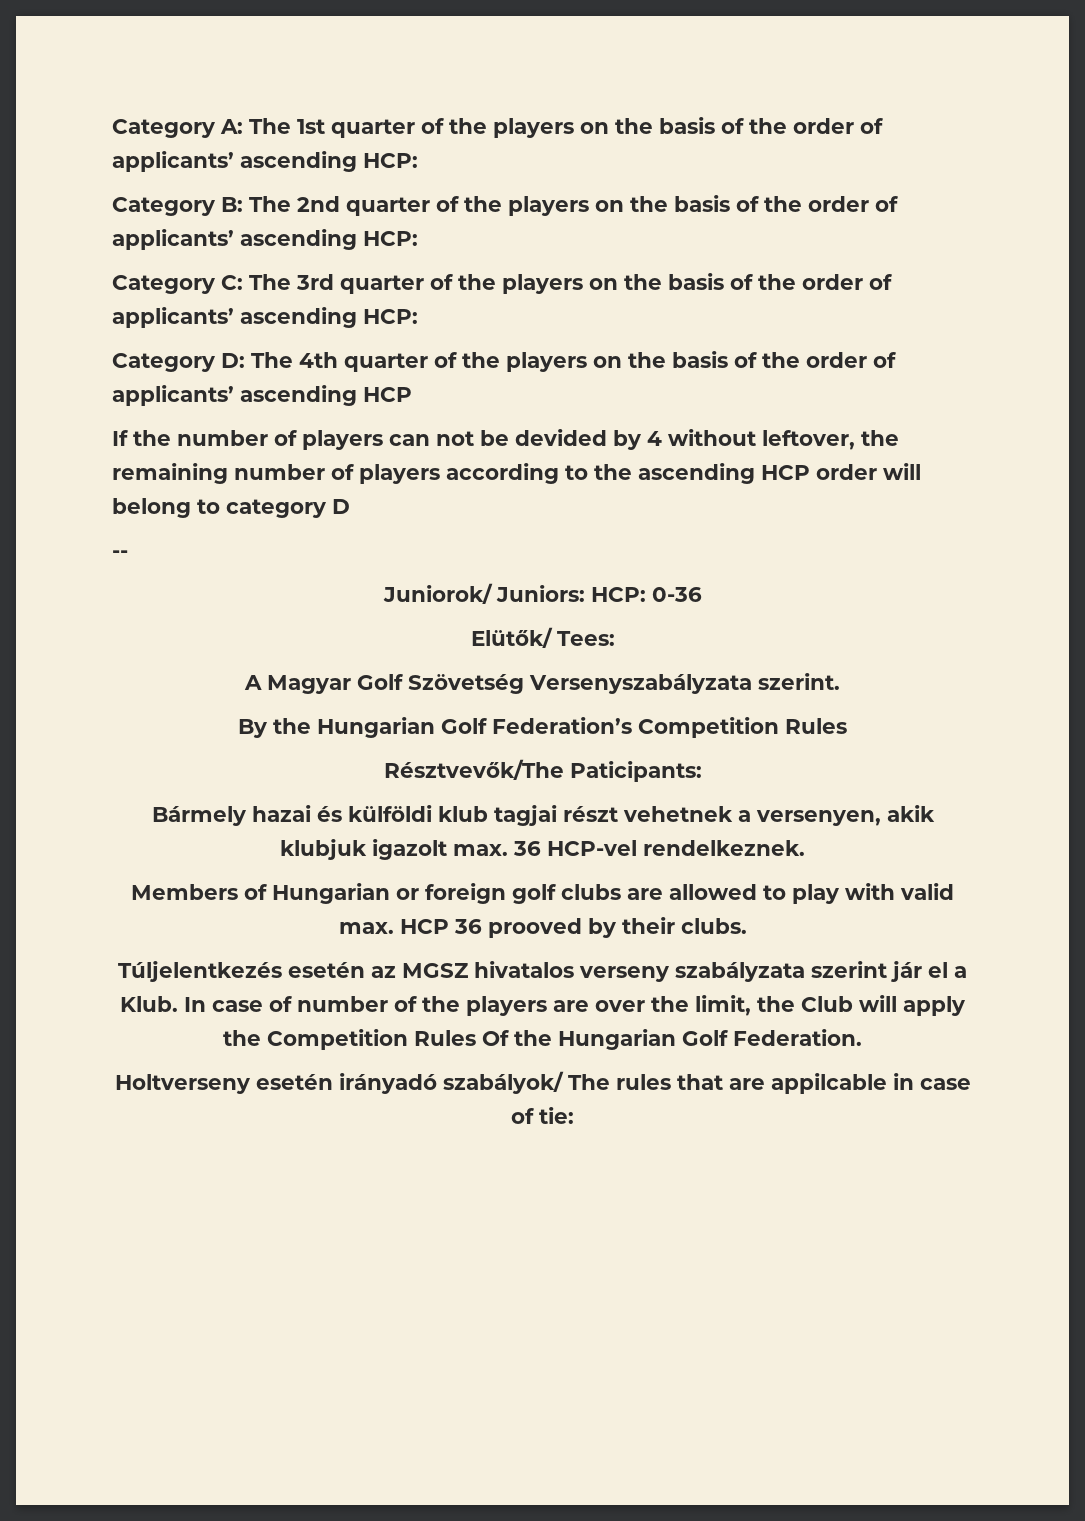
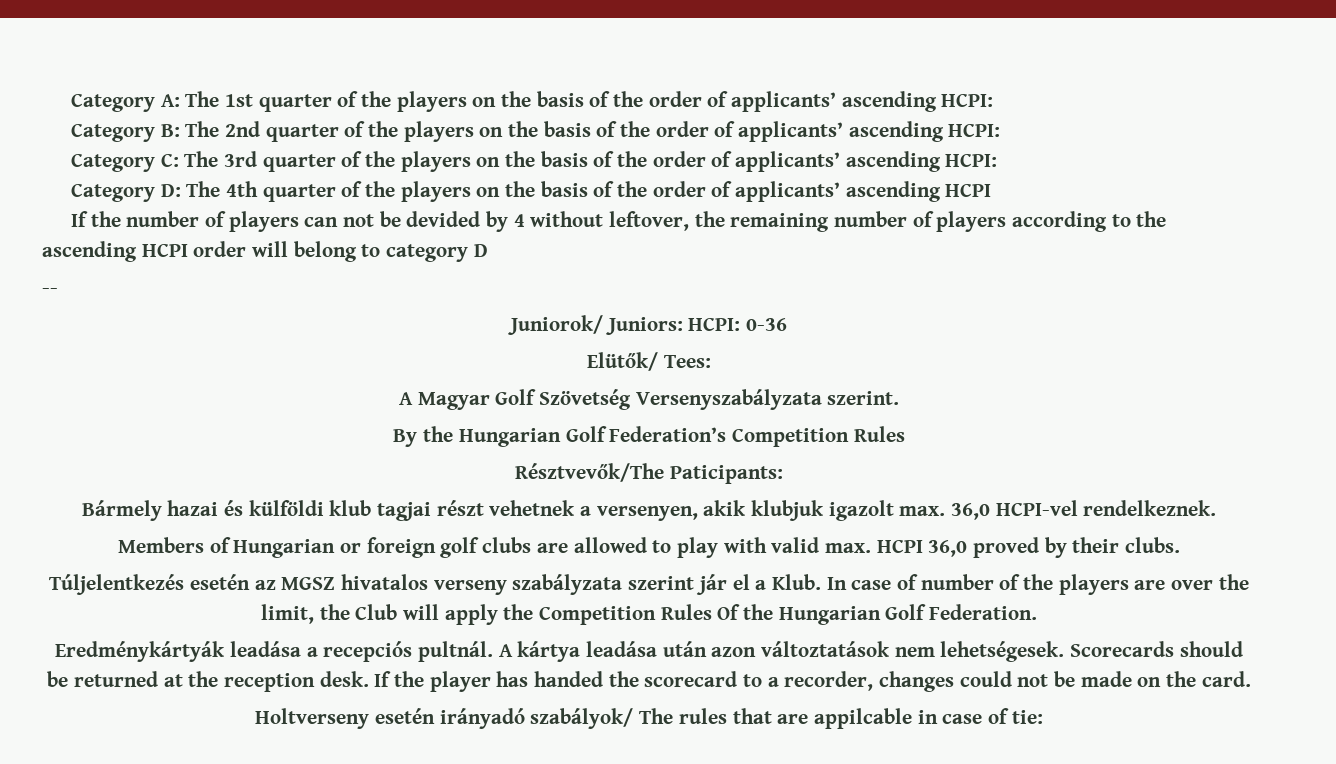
- Category A: The 1st quarter of the players on the basis of the order of applicants’ ascending HCP:
+ Category A: The 1st quarter of the players on the basis of the order of applicants’ ascending HCPI:
- Category B: The 2nd quarter of the players on the basis of the order of applicants’ ascending HCP:
+ Category B: The 2nd quarter of the players on the basis of the order of applicants’ ascending HCPI:
- Category C: The 3rd quarter of the players on the basis of the order of applicants’ ascending HCP:
+ Category C: The 3rd quarter of the players on the basis of the order of applicants’ ascending HCPI:
- Category D: The 4th quarter of the players on the basis of the order of applicants’ ascending HCP
+ Category D: The 4th quarter of the players on the basis of the order of applicants’ ascending HCPI
- If the number of players can not be devided by 4 without leftover, the remaining number of players according to the ascending HCP order will belong to category D
+ If the number of players can not be devided by 4 without leftover, the remaining number of players according to the ascending HCPI order will belong to category D
- Juniorok/ Juniors: HCP: 0-36
+ Juniorok/ Juniors: HCPI: 0-36
- Bármely hazai és külföldi klub tagjai részt vehetnek a versenyen, akik klubjuk igazolt max. 36 HCP-vel rendelkeznek.
+ Bármely hazai és külföldi klub tagjai részt vehetnek a versenyen, akik klubjuk igazolt max. 36,0 HCPI-vel rendelkeznek.
- Members of Hungarian or foreign golf clubs are allowed to play with valid max. HCP 36 prooved by their clubs.
+ Members of Hungarian or foreign golf clubs are allowed to play with valid max. HCPI 36,0 proved by their clubs.
+ Eredménykártyák leadása a recepciós pultnál. A kártya leadása után azon változtatások nem lehetségesek. Scorecards should be returned at the reception desk. If the player has handed the scorecard to a recorder, changes could not be made on the card.

